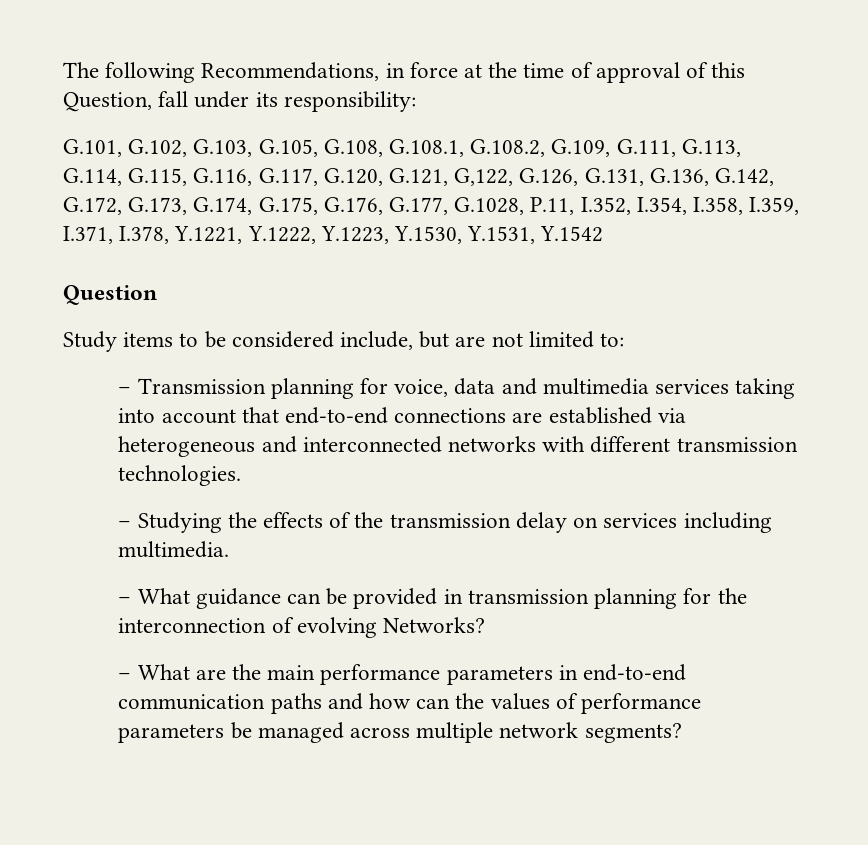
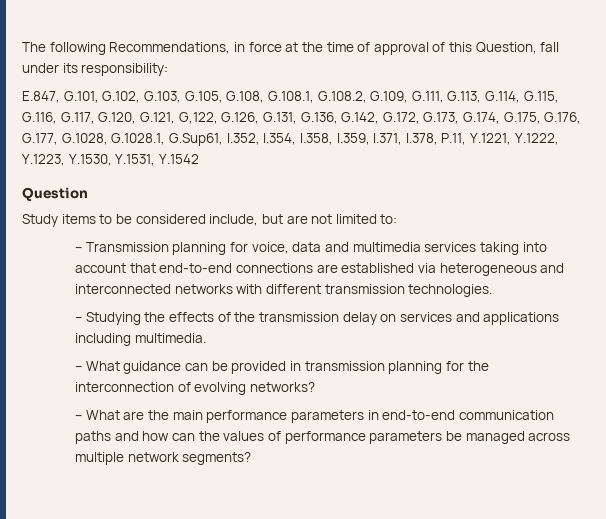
- G.101, G.102, G.103, G.105, G.108, G.108.1, G.108.2, G.109, G.111, G.113, G.114, G.115, G.116, G.117, G.120, G.121, G,122, G.126, G.131, G.136, G.142, G.172, G.173, G.174, G.175, G.176, G.177, G.1028, P.11, I.352, I.354, I.358, I.359, I.371, I.378, Y.1221, Y.1222, Y.1223, Y.1530, Y.1531, Y.1542
+ E.847, G.101, G.102, G.103, G.105, G.108, G.108.1, G.108.2, G.109, G.111, G.113, G.114, G.115, G.116, G.117, G.120, G.121, G,122, G.126, G.131, G.136, G.142, G.172, G.173, G.174, G.175, G.176, G.177, G.1028, G.1028.1, G.Sup61, I.352, I.354, I.358, I.359, I.371, I.378, P.11, Y.1221, Y.1222, Y.1223, Y.1530, Y.1531, Y.1542
- – Studying the effects of the transmission delay on services including multimedia.
+ – Studying the effects of the transmission delay on services and applications including multimedia.
- – What guidance can be provided in transmission planning for the interconnection of evolving Networks?
+ – What guidance can be provided in transmission planning for the interconnection of evolving networks?

